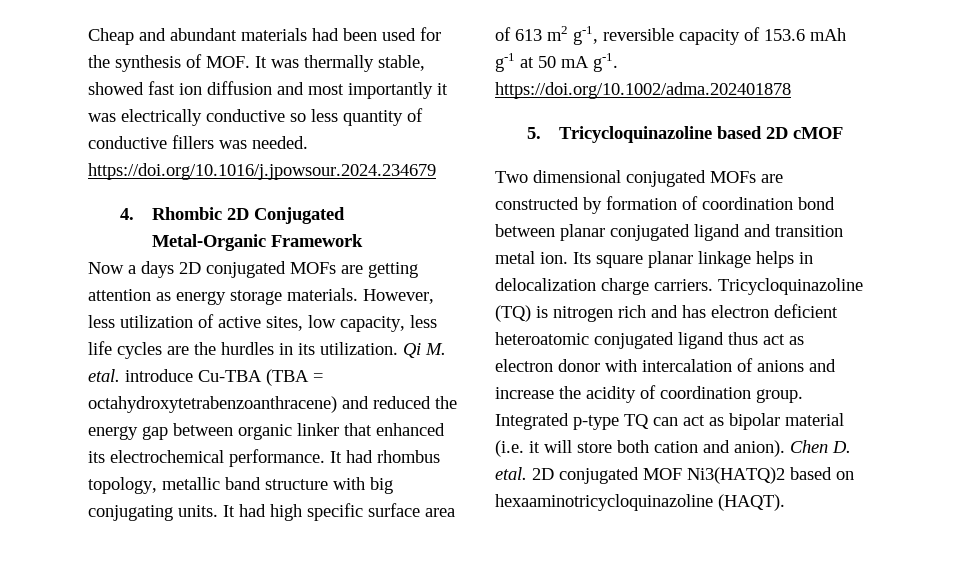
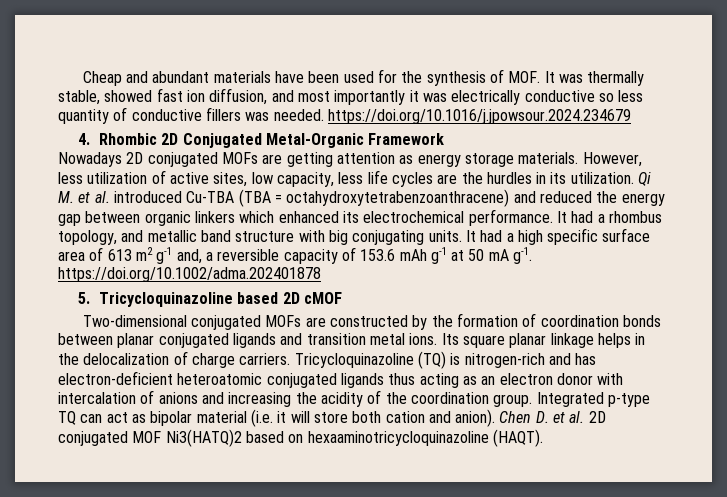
- Cheap and abundant materials had been used for the synthesis of MOF. It was thermally stable, showed fast ion diffusion and most importantly it was electrically conductive so less quantity of conductive fillers was needed. https://doi.org/10.1016/j.jpowsour.2024.234679
+ Cheap and abundant materials have been used for the synthesis of MOF. It was thermally stable, showed fast ion diffusion, and most importantly it was electrically conductive so less quantity of conductive fillers was needed. https://doi.org/10.1016/j.jpowsour.2024.234679
- Now a days 2D conjugated MOFs are getting attention as energy storage materials.
+ Nowadays 2D conjugated MOFs are getting attention as energy storage materials.
- Qi M. etal. introduce Cu-TBA (TBA = octahydroxytetrabenzoanthracene) and reduced the energy gap between organic linker that enhanced its electrochemical performance.
+ Qi M. et al. introduced Cu-TBA (TBA = octahydroxytetrabenzoanthracene) and reduced the energy gap between organic linkers which enhanced its electrochemical performance.
- It had rhombus topology, metallic band structure with big conjugating units.
+ It had a rhombus topology, and metallic band structure with big conjugating units.
- It had high specific surface area of 613 m2 g-1, reversible capacity of 153.6 mAh g-1 at 50 mA g-1. https://doi.org/10.1002/adma.202401878
+ It had a high specific surface area of 613 m2 g-1 and, a reversible capacity of 153.6 mAh g-1 at 50 mA g-1. https://doi.org/10.1002/adma.202401878
- Two dimensional conjugated MOFs are constructed by formation of coordination bond between planar conjugated ligand and transition metal ion.
+ Two-dimensional conjugated MOFs are constructed by the formation of coordination bonds between planar conjugated ligands and transition metal ions.
- Its square planar linkage helps in delocalization charge carriers.
+ Its square planar linkage helps in the delocalization of charge carriers.
- Tricycloquinazoline (TQ) is nitrogen rich and has electron deficient heteroatomic conjugated ligand thus act as electron donor with intercalation of anions and increase the acidity of coordination group.
+ Tricycloquinazoline (TQ) is nitrogen-rich and has electron-deficient heteroatomic conjugated ligands thus acting as an electron donor with intercalation of anions and increasing the acidity of the coordination group.
- Chen D. etal. 2D conjugated MOF Ni3(HATQ)2 based on hexaaminotricycloquinazoline (HAQT).
+ Chen D. et al. 2D conjugated MOF Ni3(HATQ)2 based on hexaaminotricycloquinazoline (HAQT).

